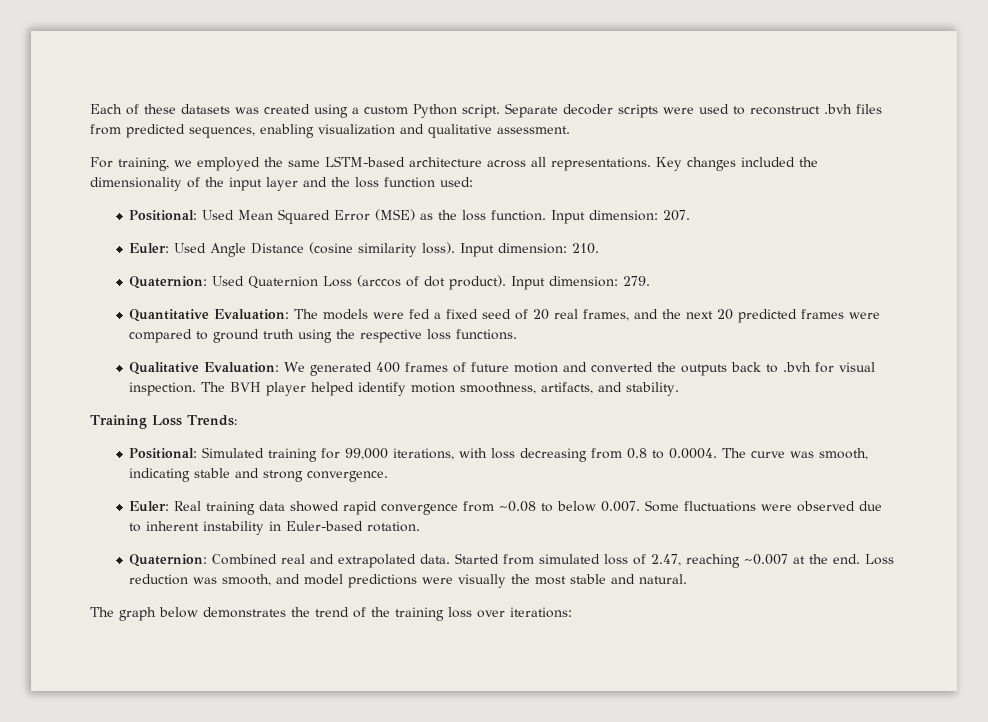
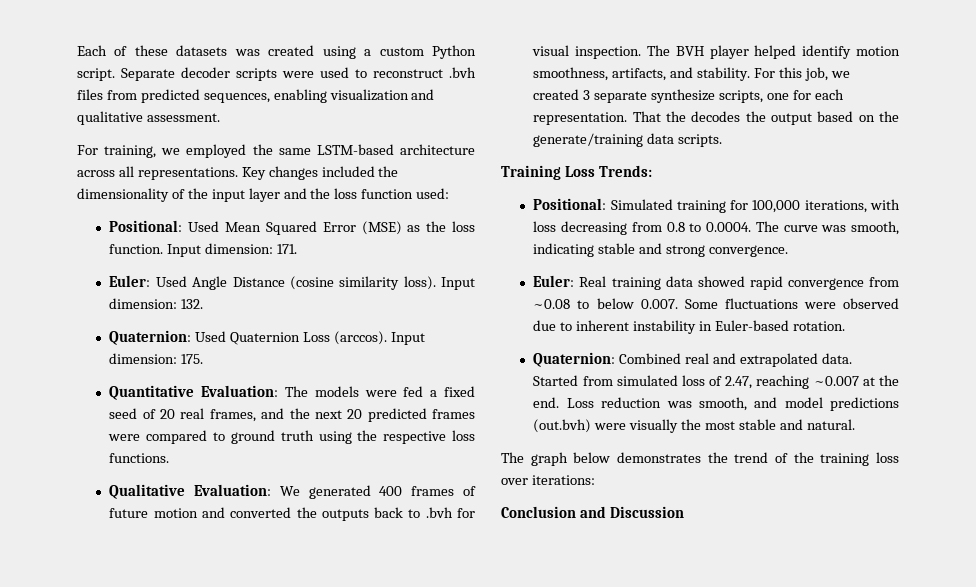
- Input dimension: 207.
+ Input dimension: 171.
- Input dimension: 210.
+ Input dimension: 132.
- Quaternion: Used Quaternion Loss (arccos of dot product). Input dimension: 279.
+ Quaternion: Used Quaternion Loss (arccos). Input dimension: 175.
+ For this job, we created 3 separate synthesize scripts, one for each representation. That the decodes the output based on the generate/training data scripts.
- Positional: Simulated training for 99,000 iterations, with loss decreasing from 0.8 to 0.0004. The curve was smooth, indicating stable and strong convergence.
+ Positional: Simulated training for 100,000 iterations, with loss decreasing from 0.8 to 0.0004. The curve was smooth, indicating stable and strong convergence.
- Loss reduction was smooth, and model predictions were visually the most stable and natural.
+ Loss reduction was smooth, and model predictions (out.bvh) were visually the most stable and natural.
+ Conclusion and Discussion

